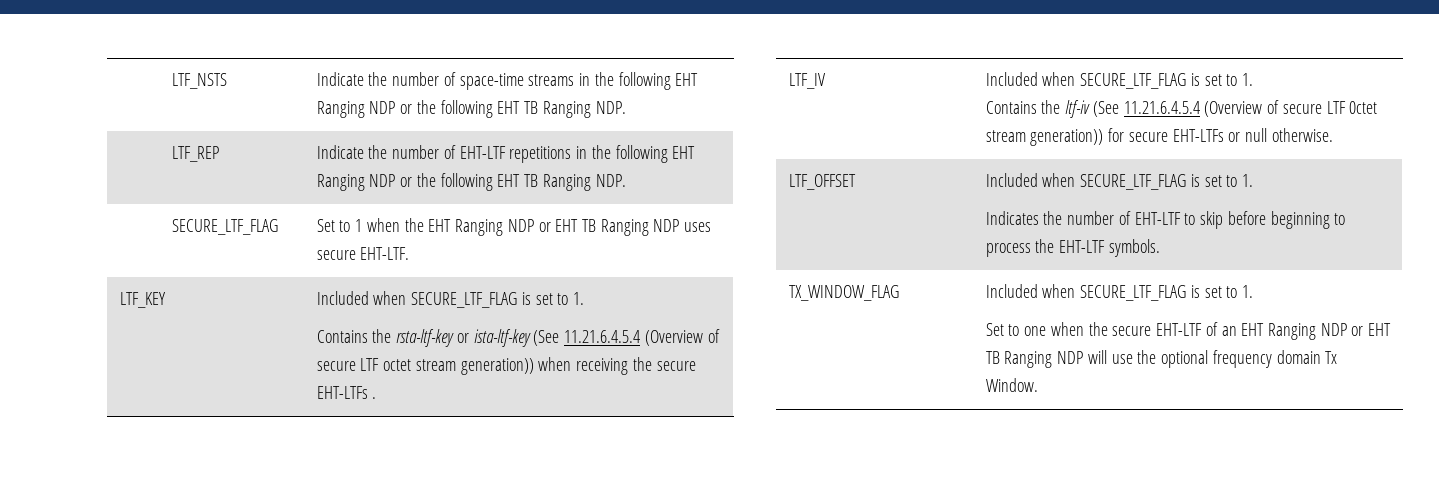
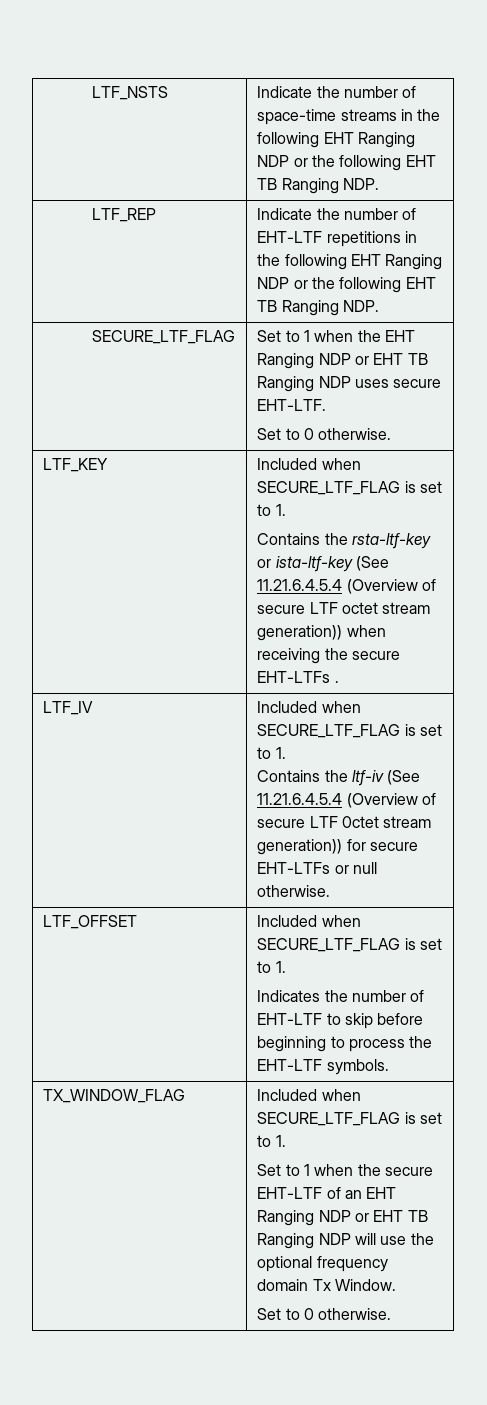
  SECURE_LTF_FLAG | Set to 1 when the EHT Ranging NDP or EHT TB Ranging NDP uses secure EHT-LTF.
+ Set to 0 otherwise.
  TX_WINDOW_FLAG | Included when SECURE_LTF_FLAG is set to 1.
- Set to one when the secure EHT-LTF of an EHT Ranging NDP or EHT TB Ranging NDP will use the optional frequency domain Tx Window.
+ Set to 1 when the secure EHT-LTF of an EHT Ranging NDP or EHT TB Ranging NDP will use the optional frequency domain Tx Window.
+ Set to 0 otherwise.

